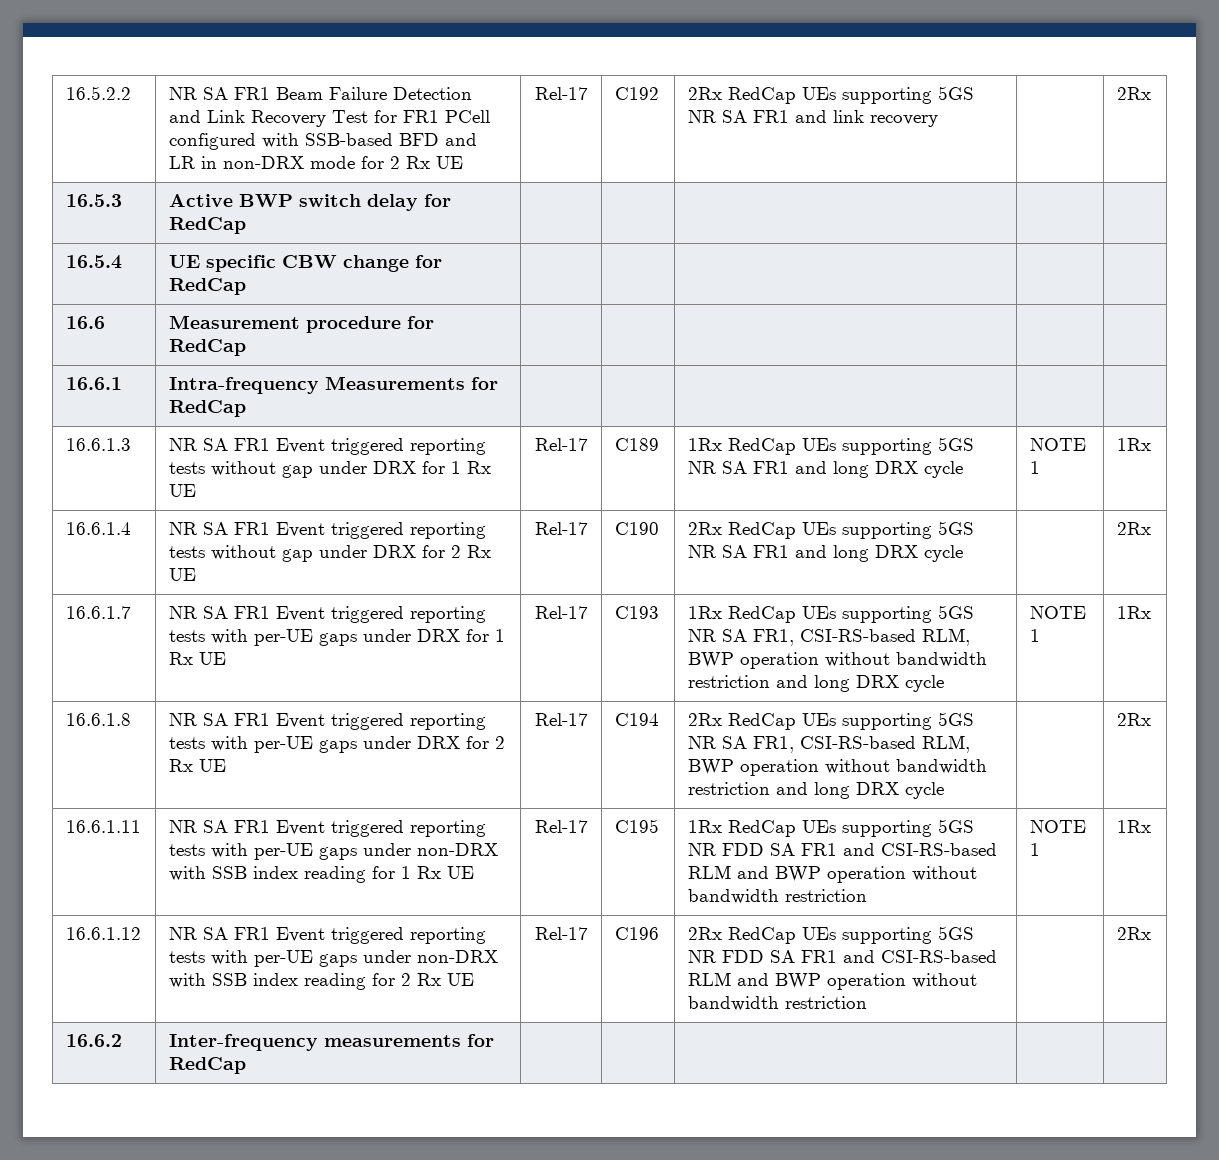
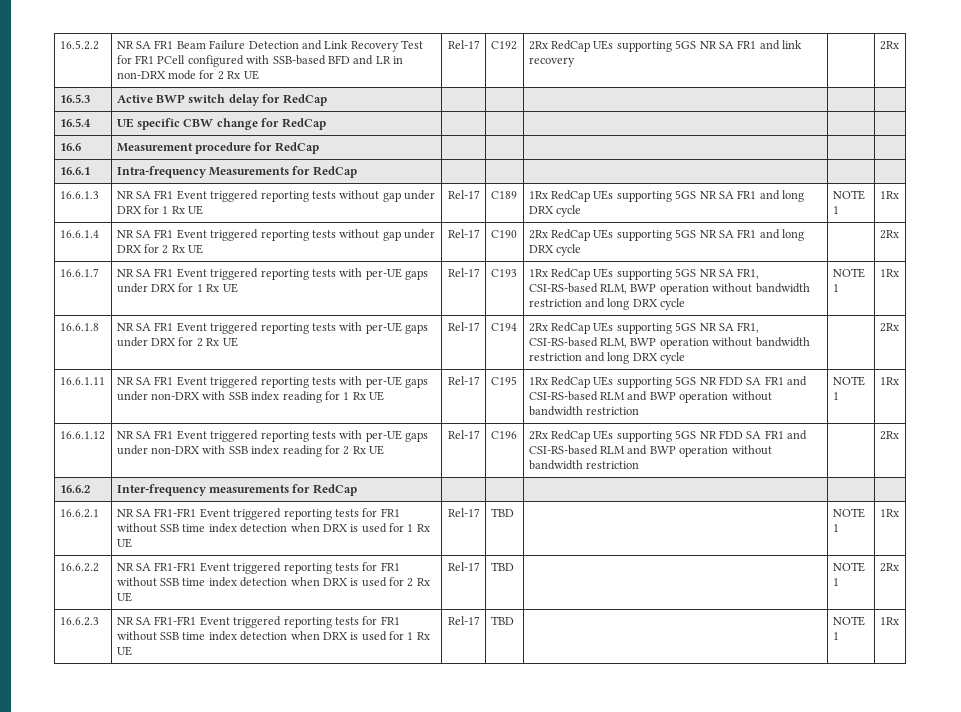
+ 16.6.2.1 | NR SA FR1-FR1 Event triggered reporting tests for FR1 without SSB time index detection when DRX is used for 1 Rx UE | Rel-17 | TBD | | NOTE 1 | 1Rx
+ 16.6.2.2 | NR SA FR1-FR1 Event triggered reporting tests for FR1 without SSB time index detection when DRX is used for 2 Rx UE | Rel-17 | TBD | | NOTE 1 | 2Rx
+ 16.6.2.3 | NR SA FR1-FR1 Event triggered reporting tests for FR1 without SSB time index detection when DRX is used for 1 Rx UE | Rel-17 | TBD | | NOTE 1 | 1Rx

